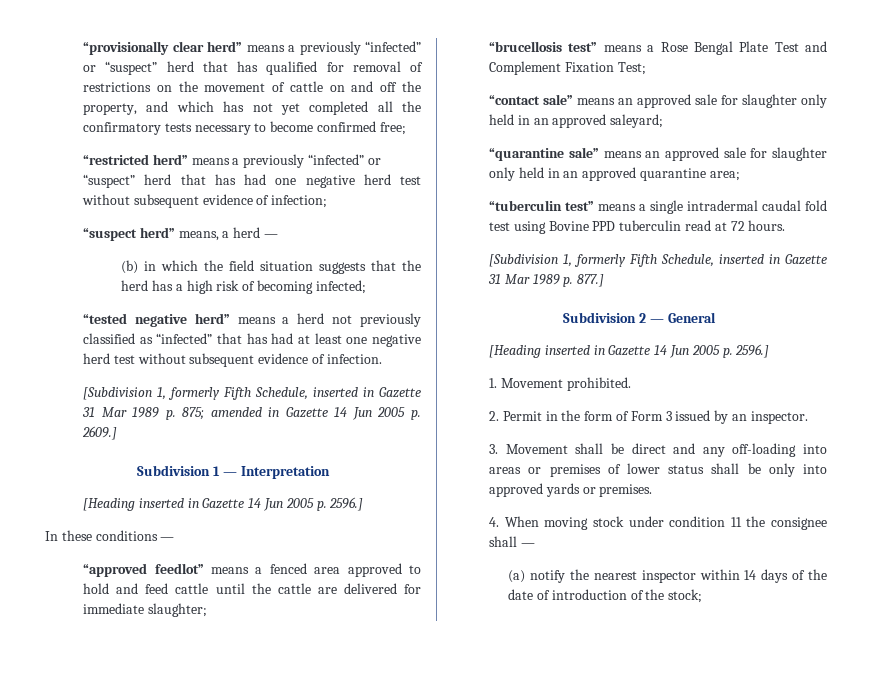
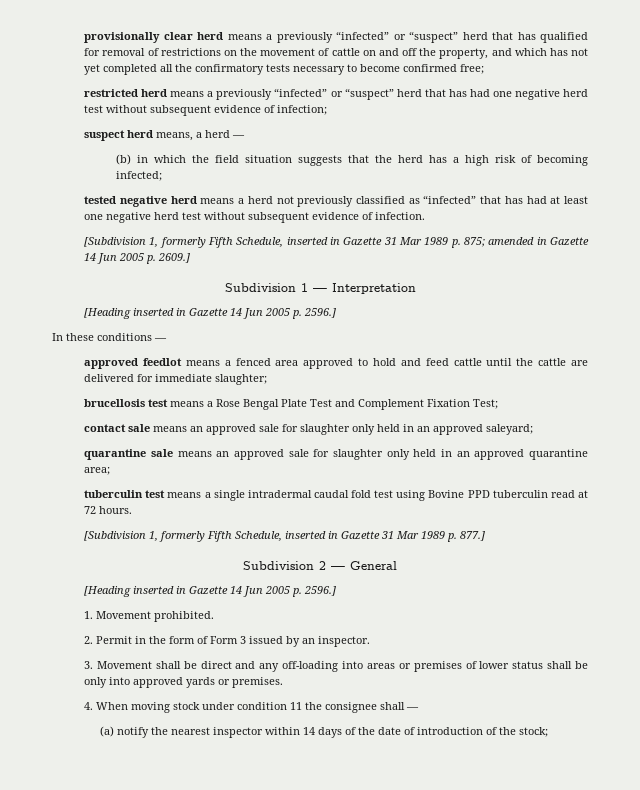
- “provisionally clear herd” means a previously “infected” or “suspect” herd that has qualified for removal of restrictions on the movement of cattle on and off the property, and which has not yet completed all the confirmatory tests necessary to become confirmed free;
+ provisionally clear herd means a previously “infected” or “suspect” herd that has qualified for removal of restrictions on the movement of cattle on and off the property, and which has not yet completed all the confirmatory tests necessary to become confirmed free;
- “restricted herd” means a previously “infected” or “suspect” herd that has had one negative herd test without subsequent evidence of infection;
+ restricted herd means a previously “infected” or “suspect” herd that has had one negative herd test without subsequent evidence of infection;
- “suspect herd” means, a herd —
+ suspect herd means, a herd —
- “tested negative herd” means a herd not previously classified as “infected” that has had at least one negative herd test without subsequent evidence of infection.
+ tested negative herd means a herd not previously classified as “infected” that has had at least one negative herd test without subsequent evidence of infection.
- “approved feedlot” means a fenced area approved to hold and feed cattle until the cattle are delivered for immediate slaughter;
+ approved feedlot means a fenced area approved to hold and feed cattle until the cattle are delivered for immediate slaughter;
- “brucellosis test” means a Rose Bengal Plate Test and Complement Fixation Test;
+ brucellosis test means a Rose Bengal Plate Test and Complement Fixation Test;
- “contact sale” means an approved sale for slaughter only held in an approved saleyard;
+ contact sale means an approved sale for slaughter only held in an approved saleyard;
- “quarantine sale” means an approved sale for slaughter only held in an approved quarantine area;
+ quarantine sale means an approved sale for slaughter only held in an approved quarantine area;
- “tuberculin test” means a single intradermal caudal fold test using Bovine PPD tuberculin read at 72 hours.
+ tuberculin test means a single intradermal caudal fold test using Bovine PPD tuberculin read at 72 hours.

